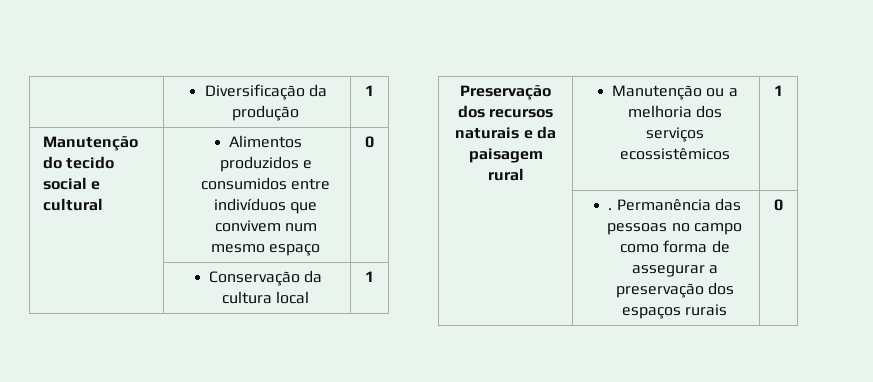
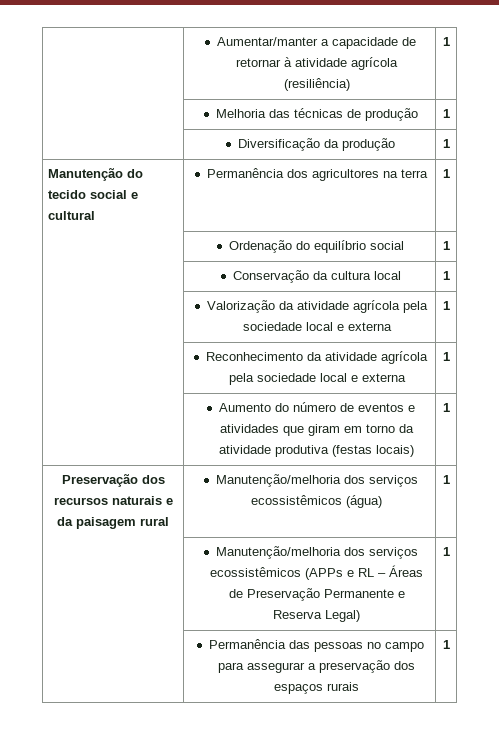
+ | Aumentar/manter a capacidade de retornar à atividade agrícola (resiliência) | 1
+ | Melhoria das técnicas de produção | 1
- Manutenção do tecido social e cultural | Alimentos produzidos e consumidos entre indivíduos que convivem num mesmo espaço | 0
+ Manutenção do tecido social e cultural | Permanência dos agricultores na terra | 1
+ | Ordenação do equilíbrio social | 1
+ | Valorização da atividade agrícola pela sociedade local e externa | 1
+ | Reconhecimento da atividade agrícola pela sociedade local e externa | 1
+ | Aumento do número de eventos e atividades que giram em torno da atividade produtiva (festas locais) | 1
- Preservação dos recursos naturais e da paisagem rural | Manutenção ou a melhoria dos serviços ecossistêmicos | 1
- | . Permanência das pessoas no campo como forma de assegurar a preservação dos espaços rurais | 0
+ Preservação dos recursos naturais e da paisagem rural | Manutenção/melhoria dos serviços ecossistêmicos (água) | 1
+ | Manutenção/melhoria dos serviços ecossistêmicos (APPs e RL – Áreas de Preservação Permanente e Reserva Legal) | 1
+ | Permanência das pessoas no campo para assegurar a preservação dos espaços rurais | 1

